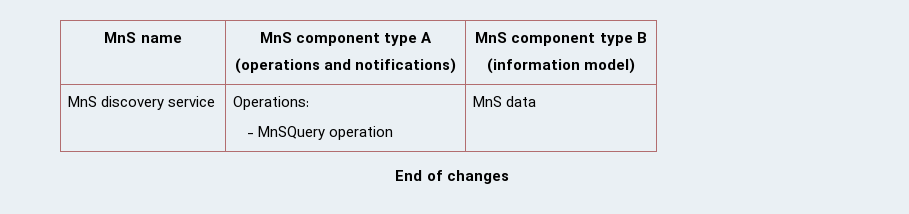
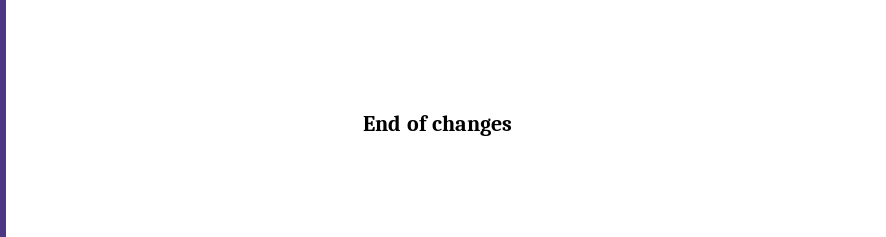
- MnS name | MnS component type A
- (operations and notifications) | MnS component type B
- (information model)
- MnS discovery service | Operations:
- - MnSQuery operation | MnS data

